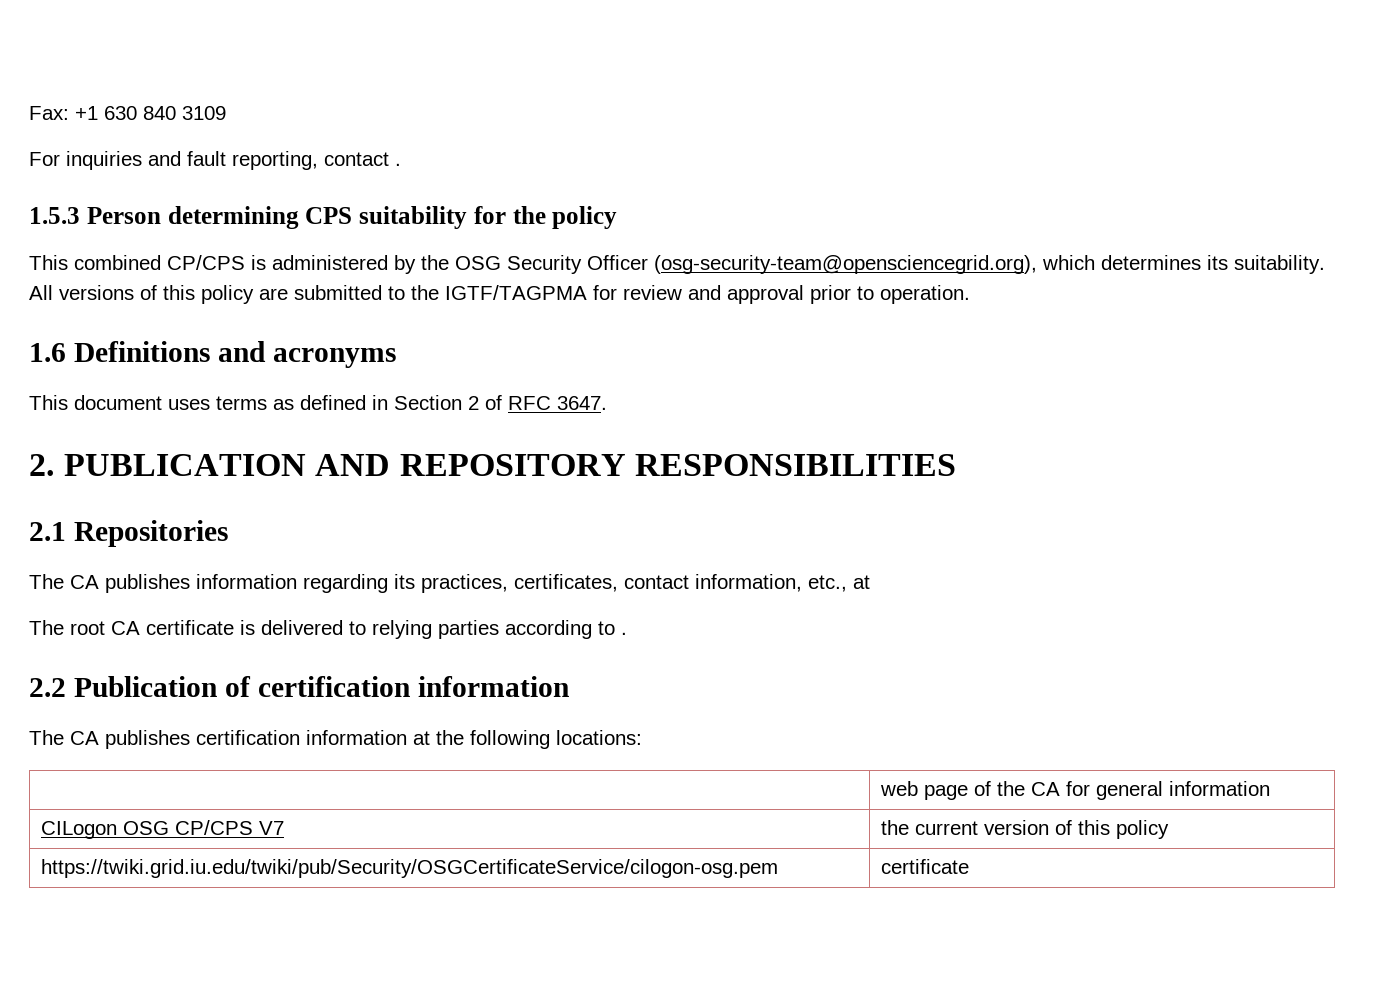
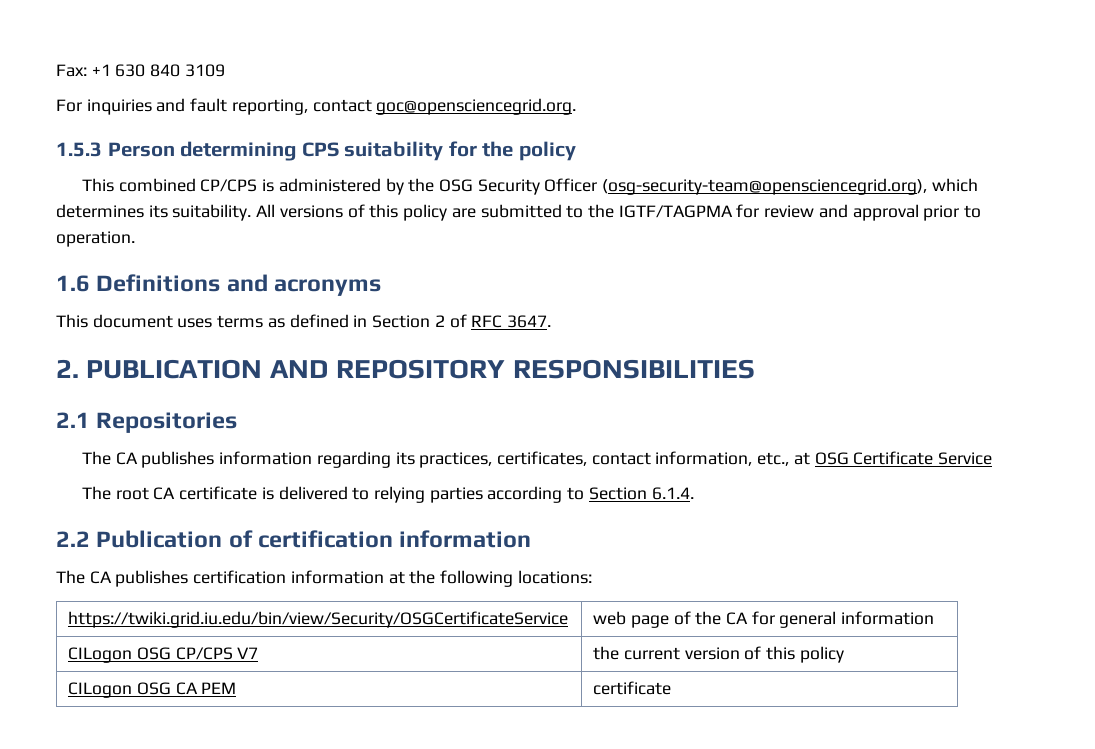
- For inquiries and fault reporting, contact .
+ For inquiries and fault reporting, contact goc@opensciencegrid.org.
- The CA publishes information regarding its practices, certificates, contact information, etc., at
+ The CA publishes information regarding its practices, certificates, contact information, etc., at OSG Certificate Service
- The root CA certificate is delivered to relying parties according to .
+ The root CA certificate is delivered to relying parties according to Section 6.1.4.
- | web page of the CA for general information
+ https://twiki.grid.iu.edu/bin/view/Security/OSGCertificateService | web page of the CA for general information
- https://twiki.grid.iu.edu/twiki/pub/Security/OSGCertificateService/cilogon-osg.pem | certificate
+ CILogon OSG CA PEM | certificate

